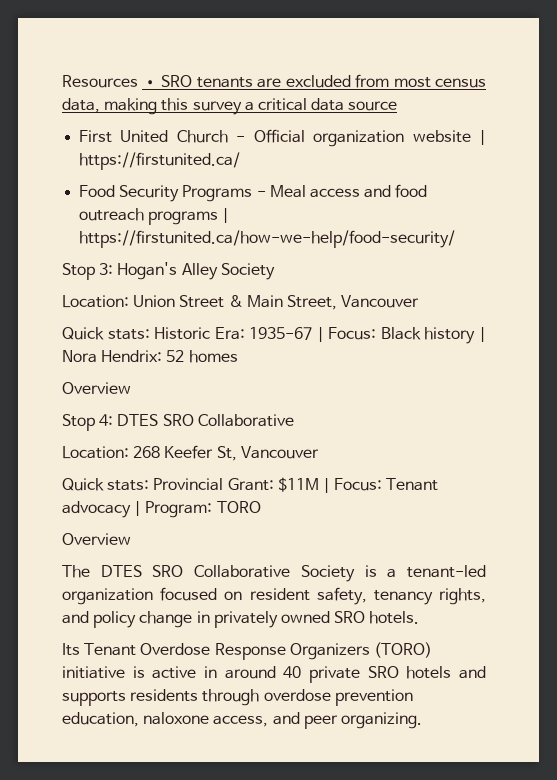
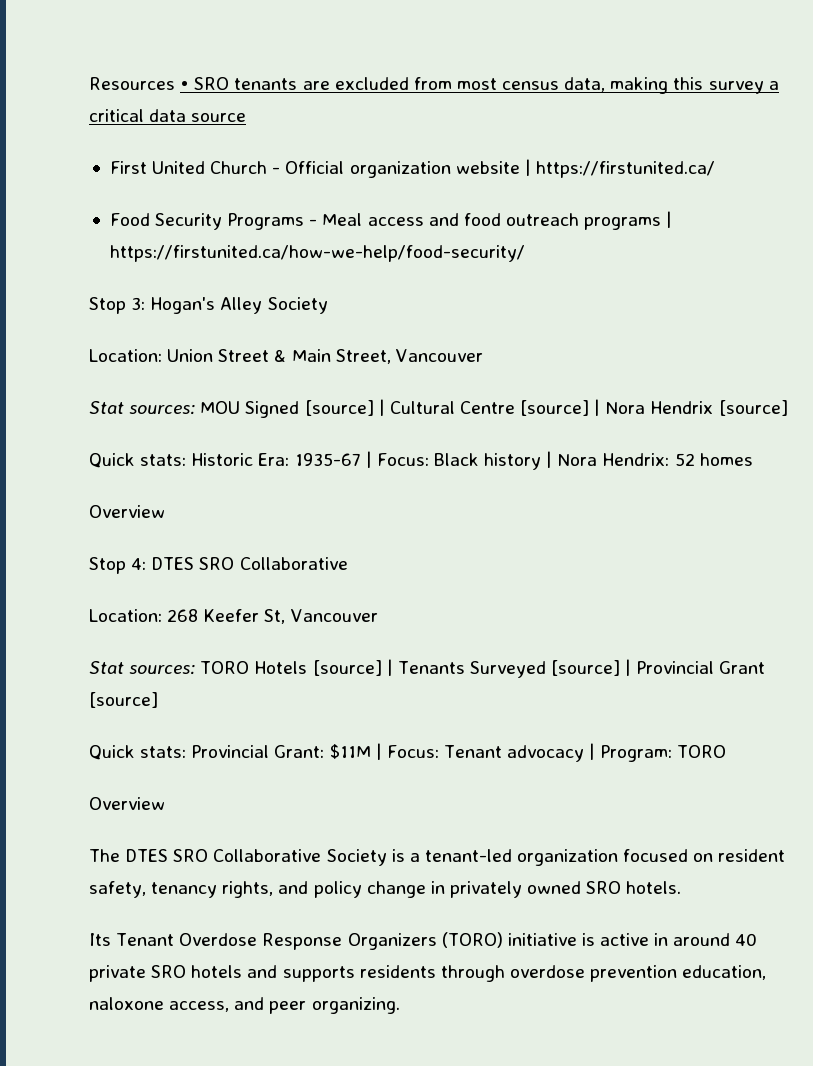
+ Stat sources: MOU Signed [source] | Cultural Centre [source] | Nora Hendrix [source]
+ Stat sources: TORO Hotels [source] | Tenants Surveyed [source] | Provincial Grant [source]

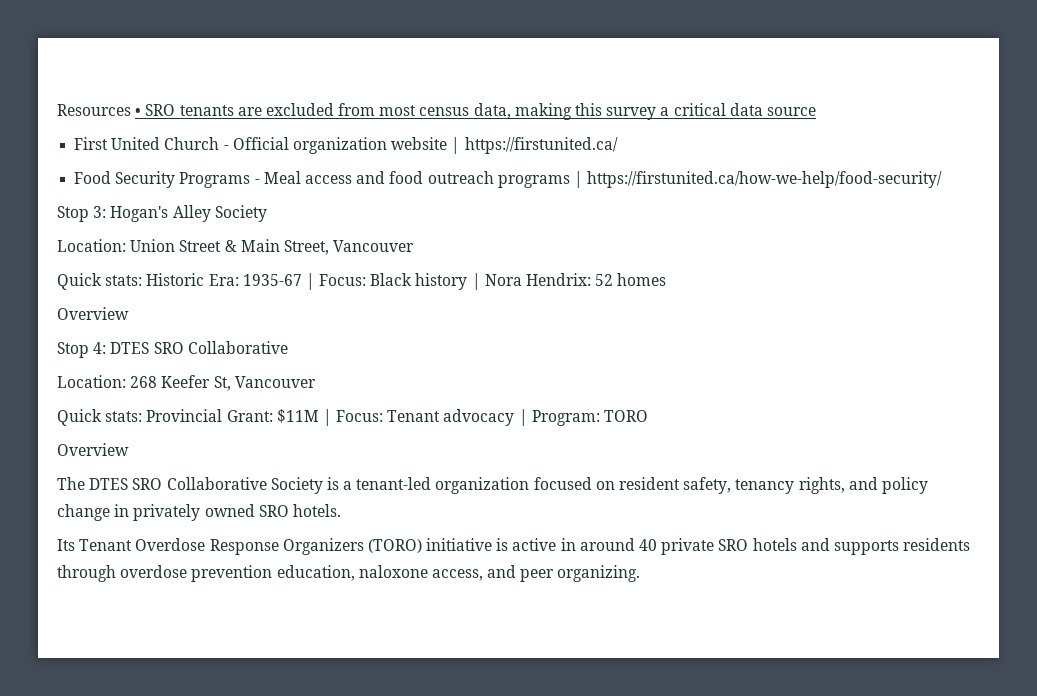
- Stat sources: MOU Signed [source] | Cultural Centre [source] | Nora Hendrix [source]
- Stat sources: TORO Hotels [source] | Tenants Surveyed [source] | Provincial Grant [source]

